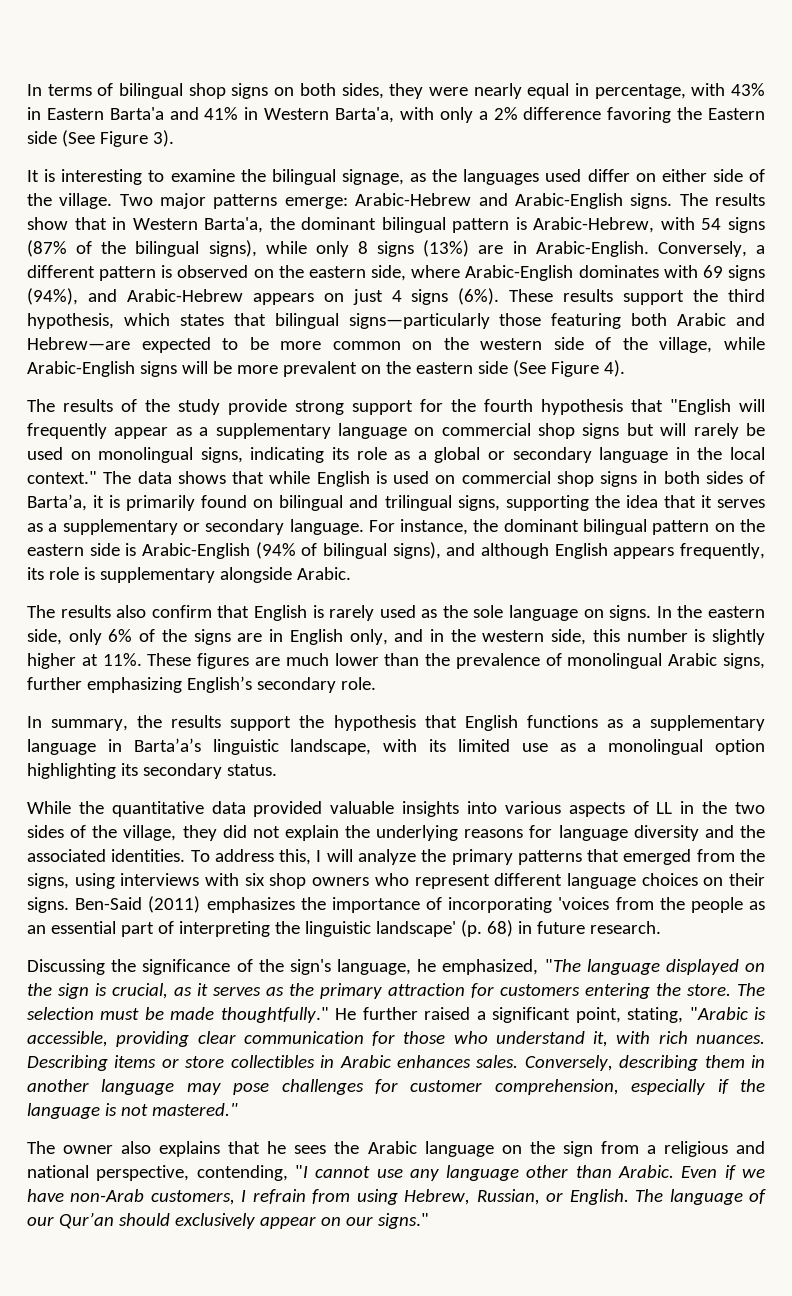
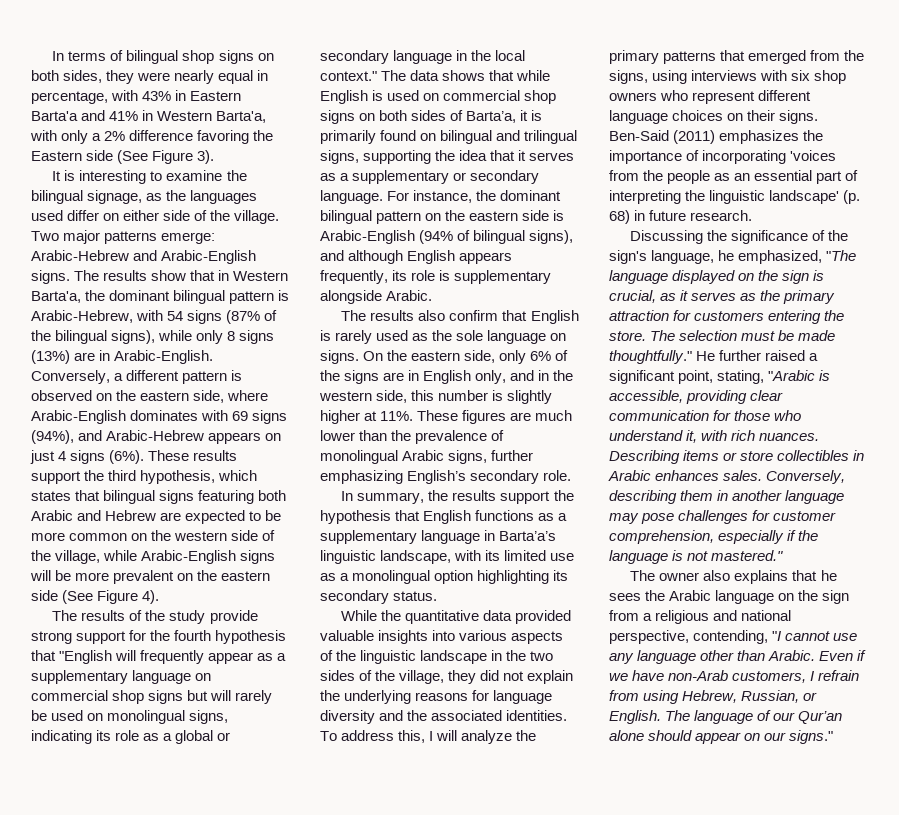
- These results support the third hypothesis, which states that bilingual signs—particularly those featuring both Arabic and Hebrew—are expected to be more common on the western side of the village, while Arabic-English signs will be more prevalent on the eastern side (See Figure 4).
+ These results support the third hypothesis, which states that bilingual signs featuring both Arabic and Hebrew are expected to be more common on the western side of the village, while Arabic-English signs will be more prevalent on the eastern side (See Figure 4).
- The data shows that while English is used on commercial shop signs in both sides of Barta’a, it is primarily found on bilingual and trilingual signs, supporting the idea that it serves as a supplementary or secondary language.
+ The data shows that while English is used on commercial shop signs on both sides of Barta’a, it is primarily found on bilingual and trilingual signs, supporting the idea that it serves as a supplementary or secondary language.
- In the eastern side, only 6% of the signs are in English only, and in the western side, this number is slightly higher at 11%.
+ On the eastern side, only 6% of the signs are in English only, and in the western side, this number is slightly higher at 11%.
- While the quantitative data provided valuable insights into various aspects of LL in the two sides of the village, they did not explain the underlying reasons for language diversity and the associated identities.
+ While the quantitative data provided valuable insights into various aspects of the linguistic landscape in the two sides of the village, they did not explain the underlying reasons for language diversity and the associated identities.
- The language of our Qur’an should exclusively appear on our signs."
+ The language of our Qur’an alone should appear on our signs."

